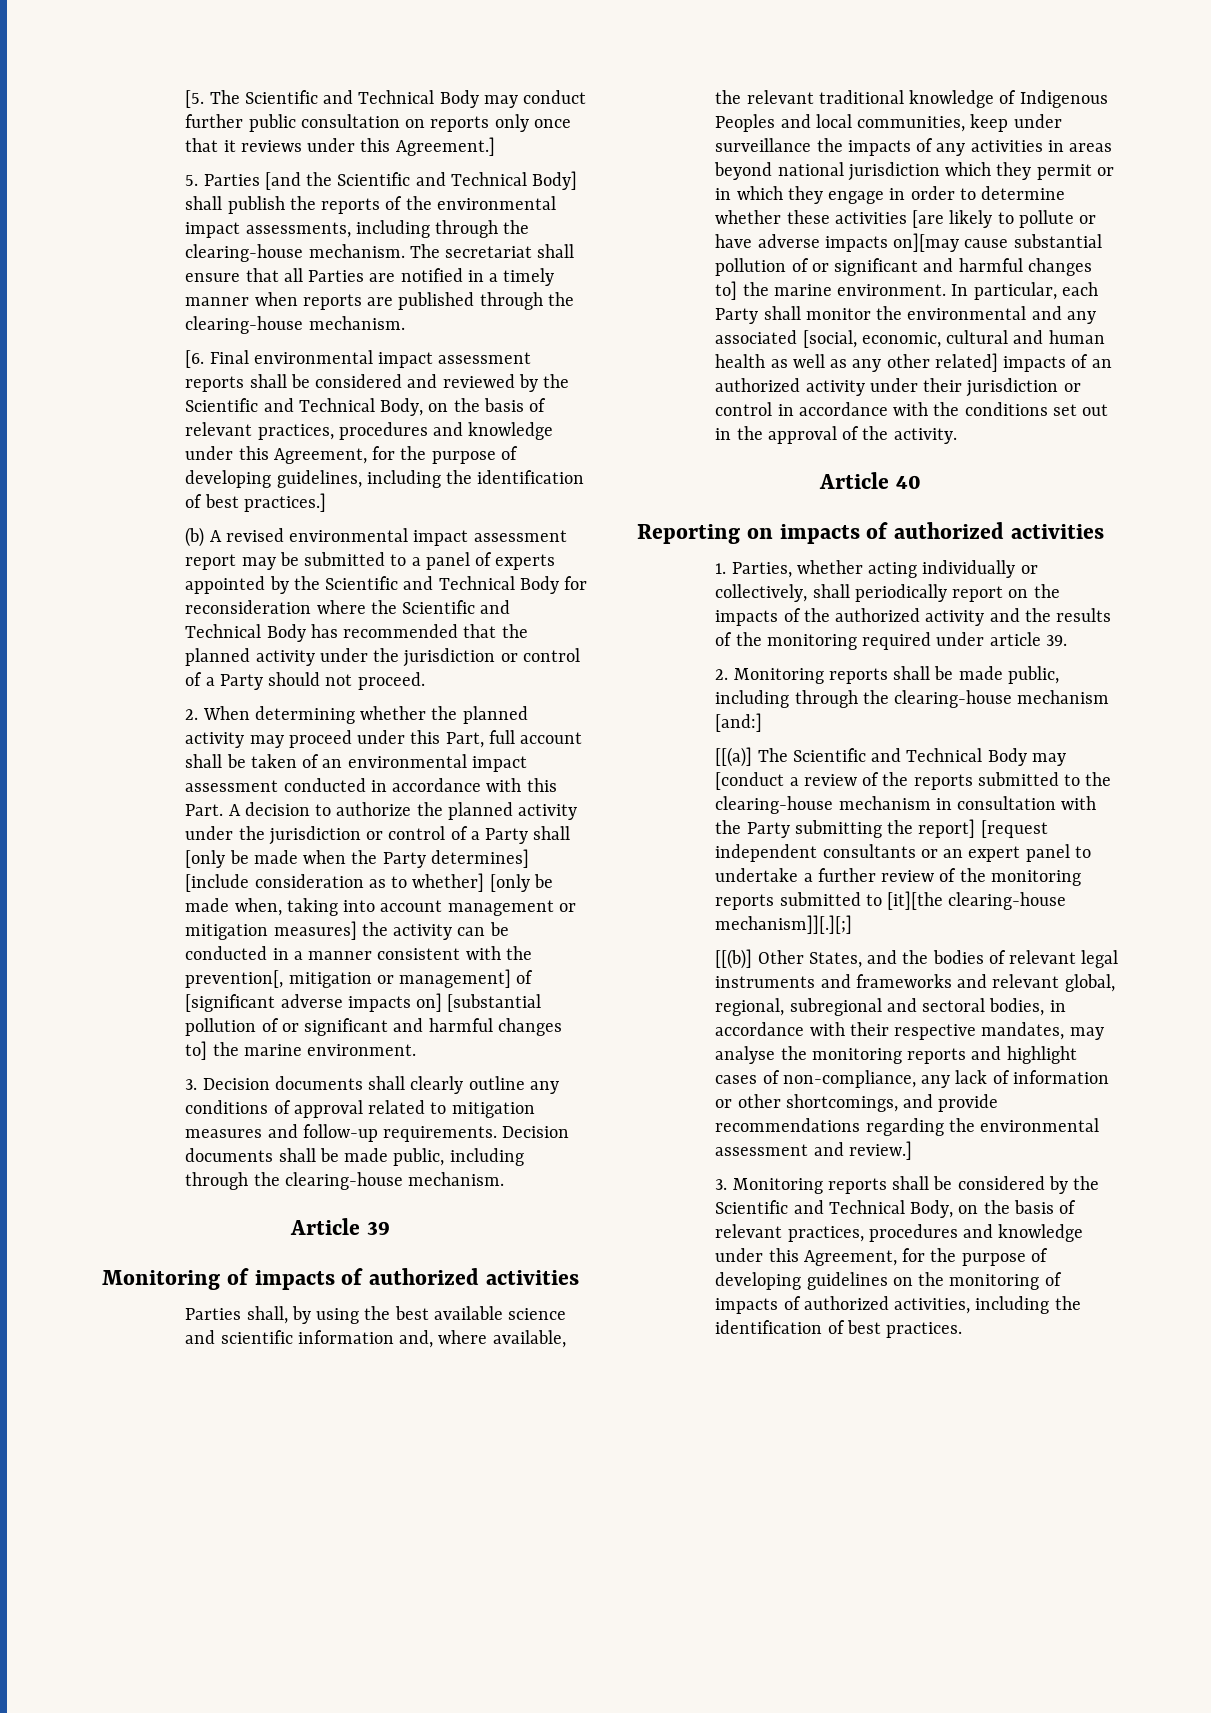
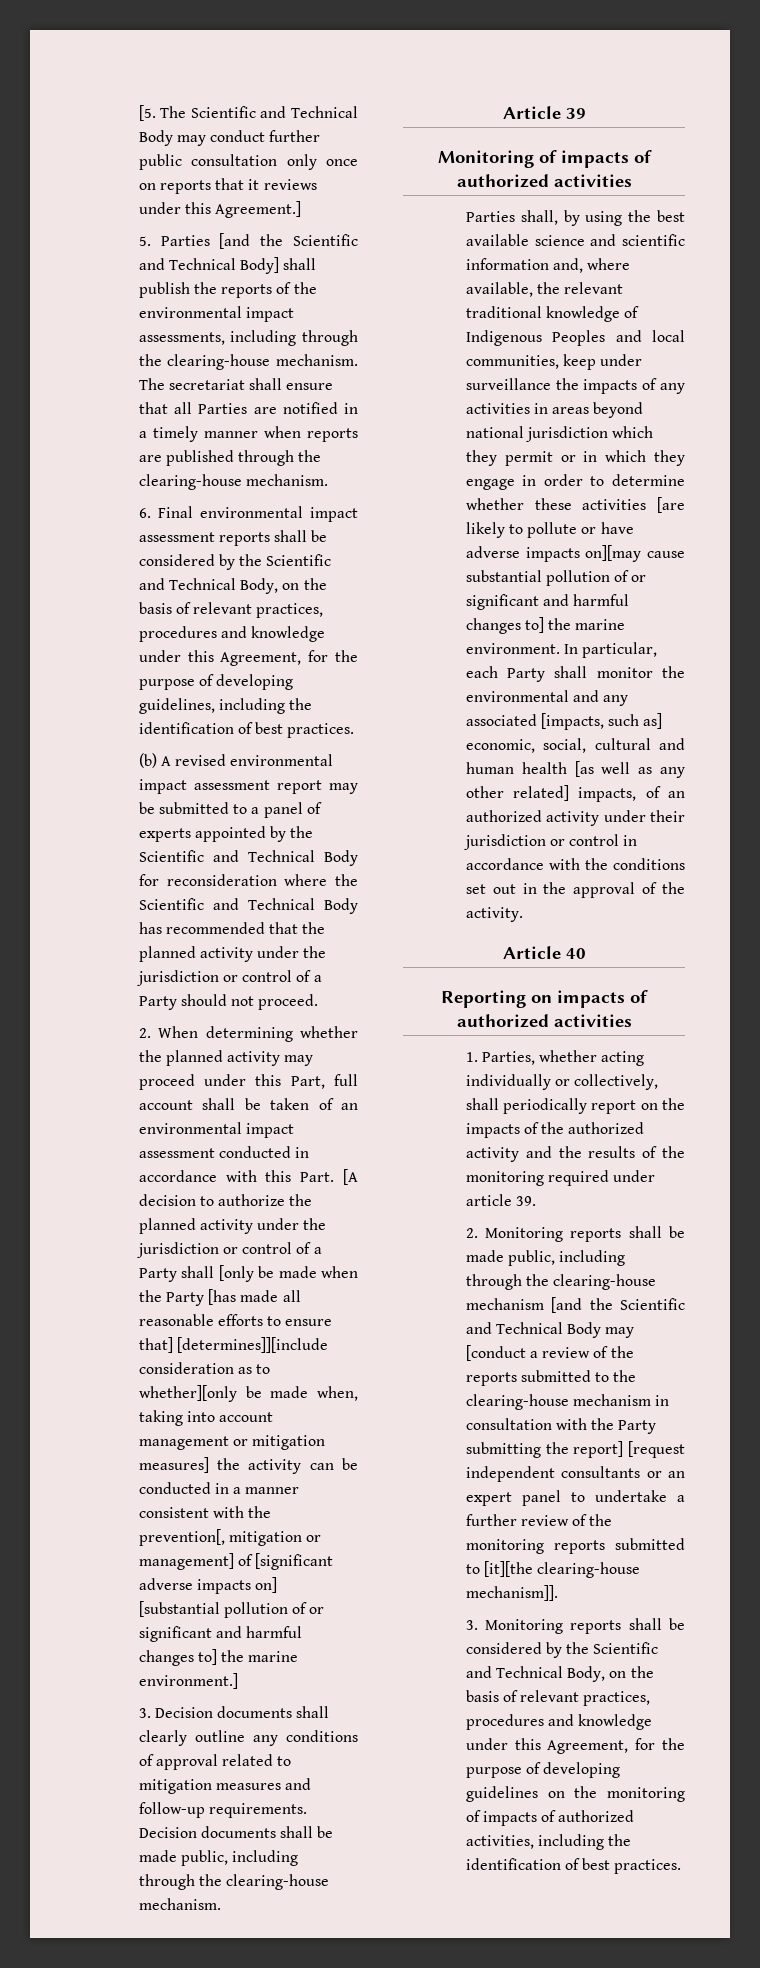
- [5. The Scientific and Technical Body may conduct further public consultation on reports only once that it reviews under this Agreement.]
+ [5. The Scientific and Technical Body may conduct further public consultation only once on reports that it reviews under this Agreement.]
- [6. Final environmental impact assessment reports shall be considered and reviewed by the Scientific and Technical Body, on the basis of relevant practices, procedures and knowledge under this Agreement, for the purpose of developing guidelines, including the identification of best practices.]
+ 6. Final environmental impact assessment reports shall be considered by the Scientific and Technical Body, on the basis of relevant practices, procedures and knowledge under this Agreement, for the purpose of developing guidelines, including the identification of best practices.
- A decision to authorize the planned activity under the jurisdiction or control of a Party shall [only be made when the Party determines] [include consideration as to whether] [only be made when, taking into account management or mitigation measures] the activity can be conducted in a manner consistent with the prevention[, mitigation or management] of [significant adverse impacts on] [substantial pollution of or significant and harmful changes to] the marine environment.
+ [A decision to authorize the planned activity under the jurisdiction or control of a Party shall [only be made when the Party [has made all reasonable efforts to ensure that] [determines]][include consideration as to whether][only be made when, taking into account management or mitigation measures] the activity can be conducted in a manner consistent with the prevention[, mitigation or management] of [significant adverse impacts on] [substantial pollution of or significant and harmful changes to] the marine environment.]
- In particular, each Party shall monitor the environmental and any associated [social, economic, cultural and human health as well as any other related] impacts of an authorized activity under their jurisdiction or control in accordance with the conditions set out in the approval of the activity.
+ In particular, each Party shall monitor the environmental and any associated [impacts, such as] economic, social, cultural and human health [as well as any other related] impacts, of an authorized activity under their jurisdiction or control in accordance with the conditions set out in the approval of the activity.
- 2. Monitoring reports shall be made public, including through the clearing-house mechanism [and:]
- [[(a)] The Scientific and Technical Body may [conduct a review of the reports submitted to the clearing-house mechanism in consultation with the Party submitting the report] [request independent consultants or an expert panel to undertake a further review of the monitoring reports submitted to [it][the clearing-house mechanism]][.][;]
- [[(b)] Other States, and the bodies of relevant legal instruments and frameworks and relevant global, regional, subregional and sectoral bodies, in accordance with their respective mandates, may analyse the monitoring reports and highlight cases of non-compliance, any lack of information or other shortcomings, and provide recommendations regarding the environmental assessment and review.]
+ 2. Monitoring reports shall be made public, including through the clearing-house mechanism [and the Scientific and Technical Body may [conduct a review of the reports submitted to the clearing-house mechanism in consultation with the Party submitting the report] [request independent consultants or an expert panel to undertake a further review of the monitoring reports submitted to [it][the clearing-house mechanism]].

